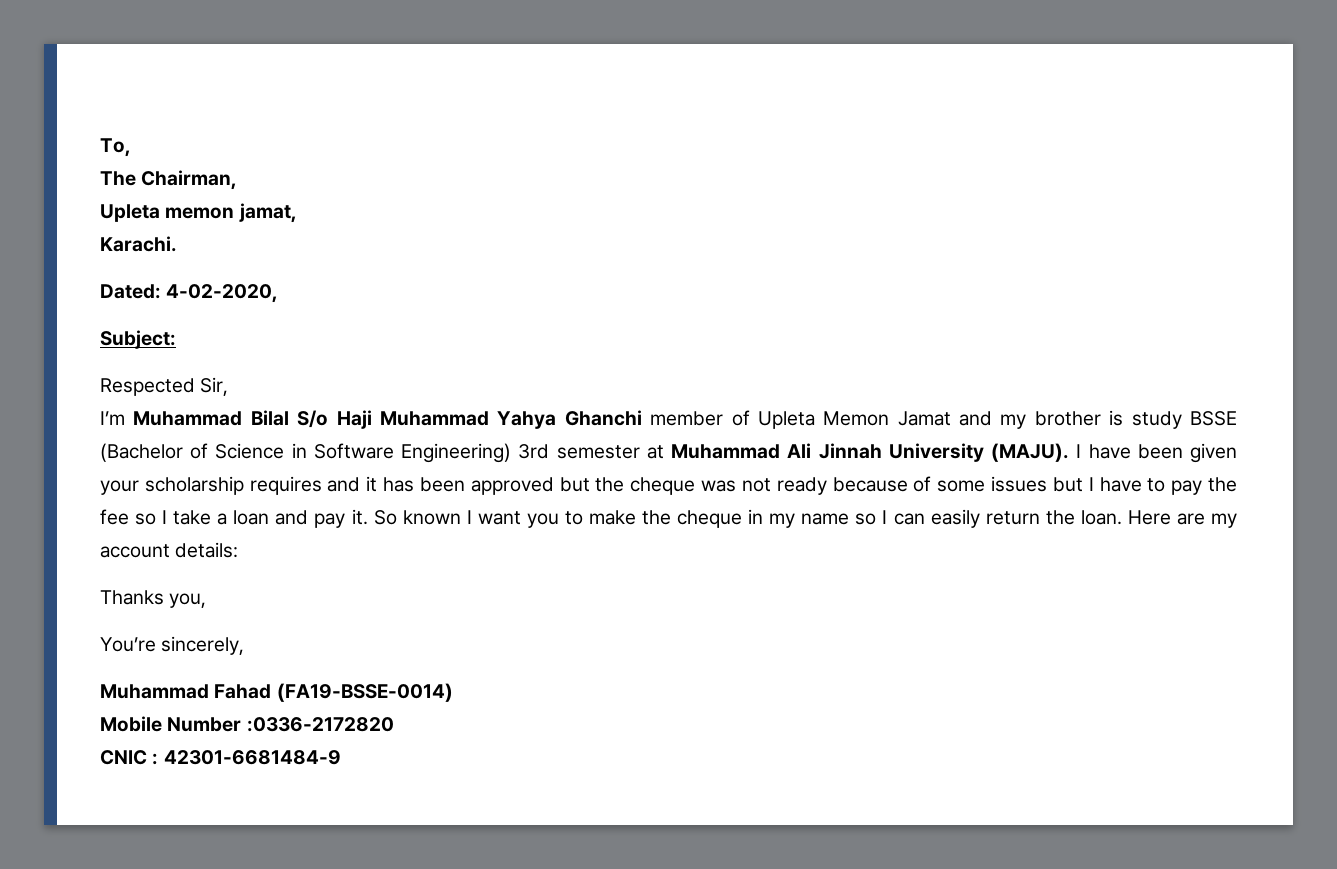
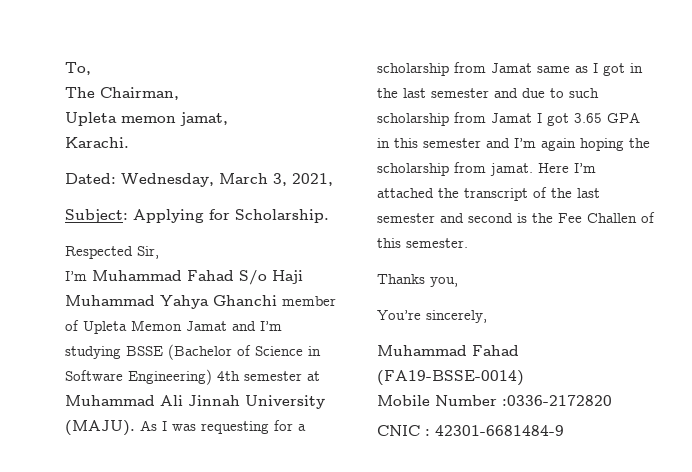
- Dated: 4-02-2020,
- Subject:
+ Dated: Wednesday, March 3, 2021,
+ Subject: Applying for Scholarship.
- I’m Muhammad Bilal S/o Haji Muhammad Yahya Ghanchi member of Upleta Memon Jamat and my brother is study BSSE (Bachelor of Science in Software Engineering) 3rd semester at Muhammad Ali Jinnah University (MAJU).
+ I’m Muhammad Fahad S/o Haji Muhammad Yahya Ghanchi member of Upleta Memon Jamat and I’m studying BSSE (Bachelor of Science in Software Engineering) 4th semester at Muhammad Ali Jinnah University (MAJU).
- I have been given your scholarship requires and it has been approved but the cheque was not ready because of some issues but I have to pay the fee so I take a loan and pay it. So known I want you to make the cheque in my name so I can easily return the loan. Here are my account details:
+ As I was requesting for a scholarship from Jamat same as I got in the last semester and due to such scholarship from Jamat I got 3.65 GPA in this semester and I’m again hoping the scholarship from jamat. Here I’m attached the transcript of the last semester and second is the Fee Challen of this semester.

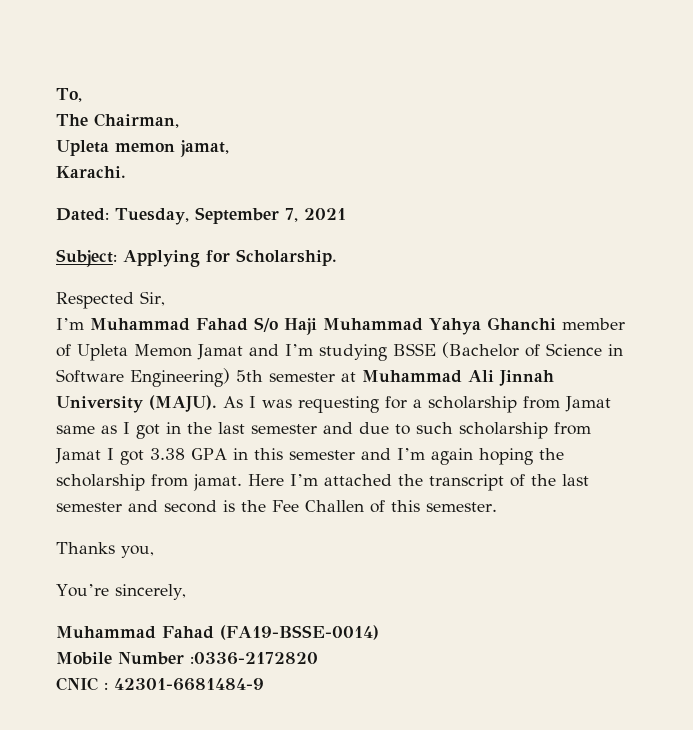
- Dated: Wednesday, March 3, 2021,
+ Dated: Tuesday, September 7, 2021
- I’m Muhammad Fahad S/o Haji Muhammad Yahya Ghanchi member of Upleta Memon Jamat and I’m studying BSSE (Bachelor of Science in Software Engineering) 4th semester at Muhammad Ali Jinnah University (MAJU).
+ I’m Muhammad Fahad S/o Haji Muhammad Yahya Ghanchi member of Upleta Memon Jamat and I’m studying BSSE (Bachelor of Science in Software Engineering) 5th semester at Muhammad Ali Jinnah University (MAJU).
- As I was requesting for a scholarship from Jamat same as I got in the last semester and due to such scholarship from Jamat I got 3.65 GPA in this semester and I’m again hoping the scholarship from jamat.
+ As I was requesting for a scholarship from Jamat same as I got in the last semester and due to such scholarship from Jamat I got 3.38 GPA in this semester and I’m again hoping the scholarship from jamat.

